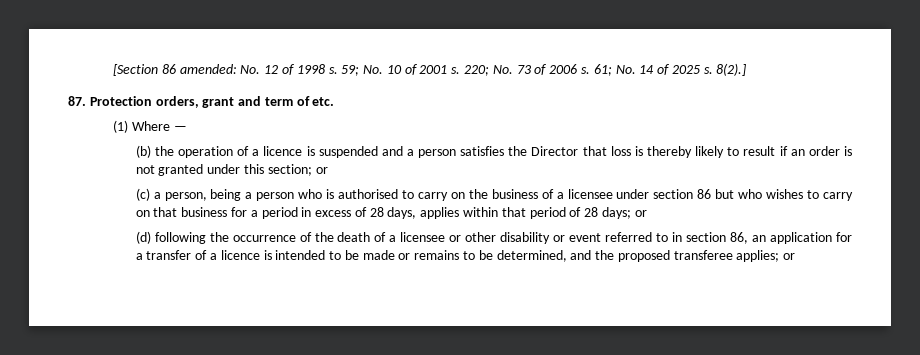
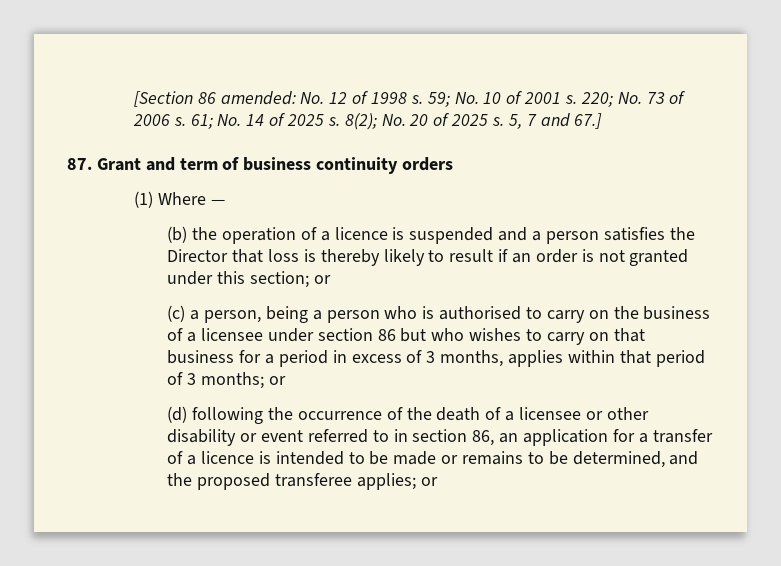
- 8(2).]
- 87. Protection orders, grant and term of etc.
+ 8(2); No. 20 of 2025 s. 5, 7 and 67.]
+ 87. Grant and term of business continuity orders
- (c) a person, being a person who is authorised to carry on the business of a licensee under section 86 but who wishes to carry on that business for a period in excess of 28 days, applies within that period of 28 days; or
+ (c) a person, being a person who is authorised to carry on the business of a licensee under section 86 but who wishes to carry on that business for a period in excess of 3 months, applies within that period of 3 months; or

